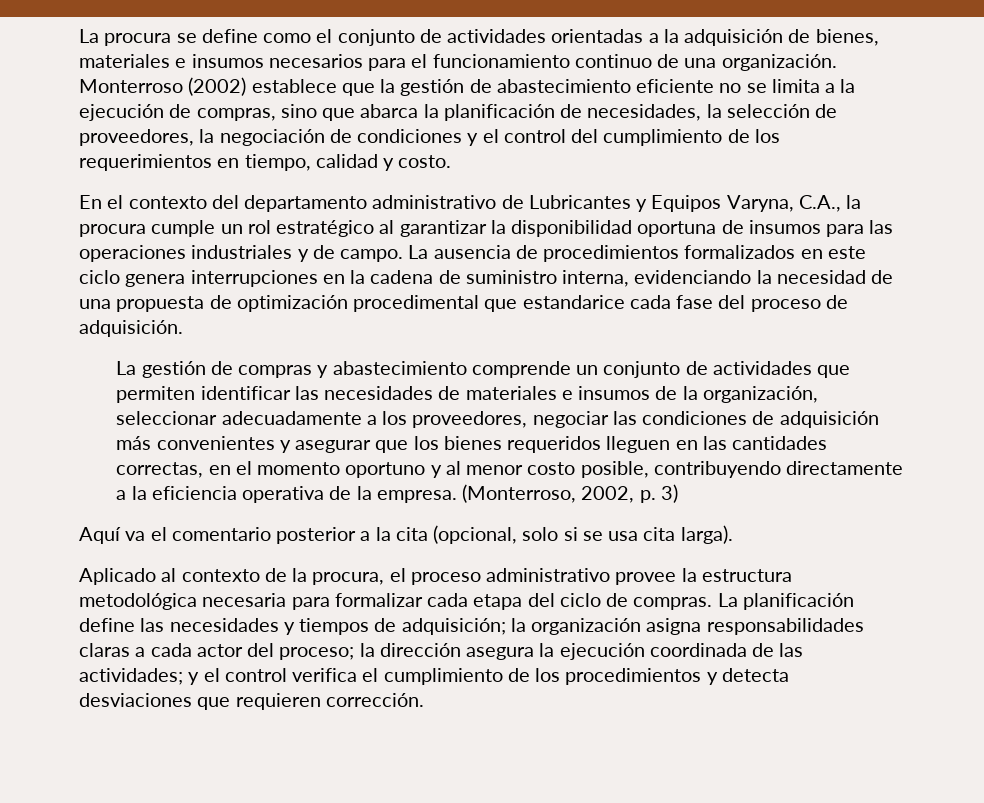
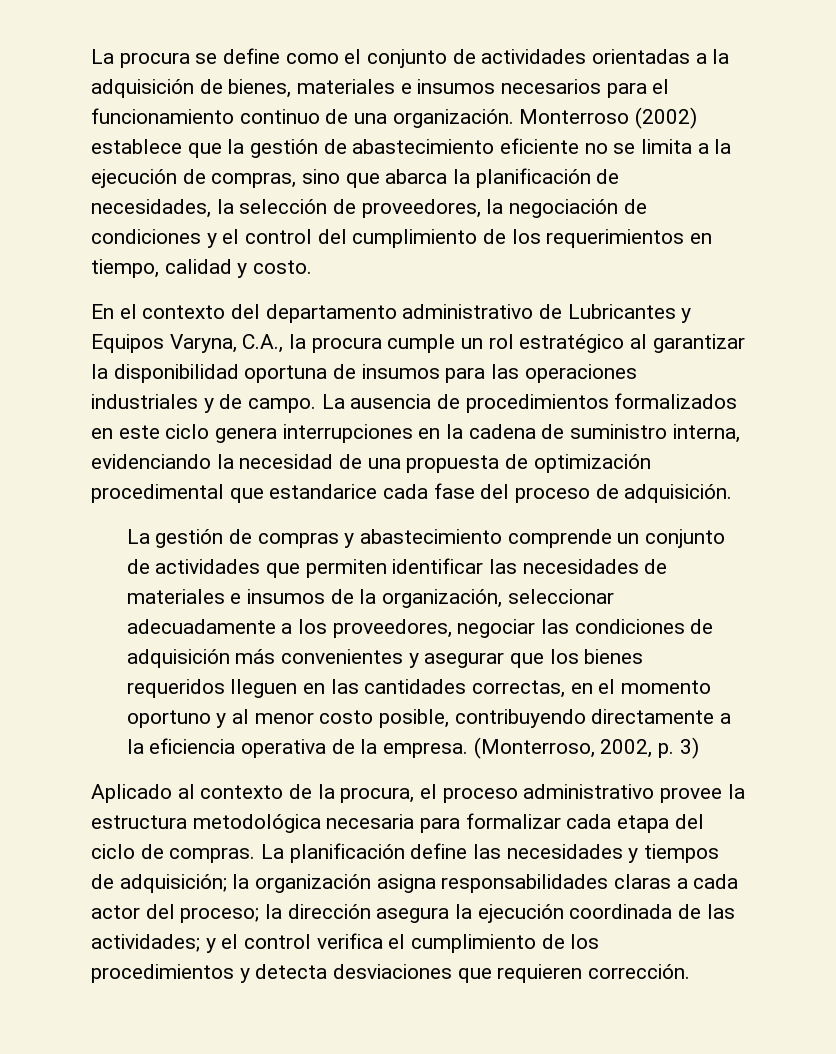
- Aquí va el comentario posterior a la cita (opcional, solo si se usa cita larga).

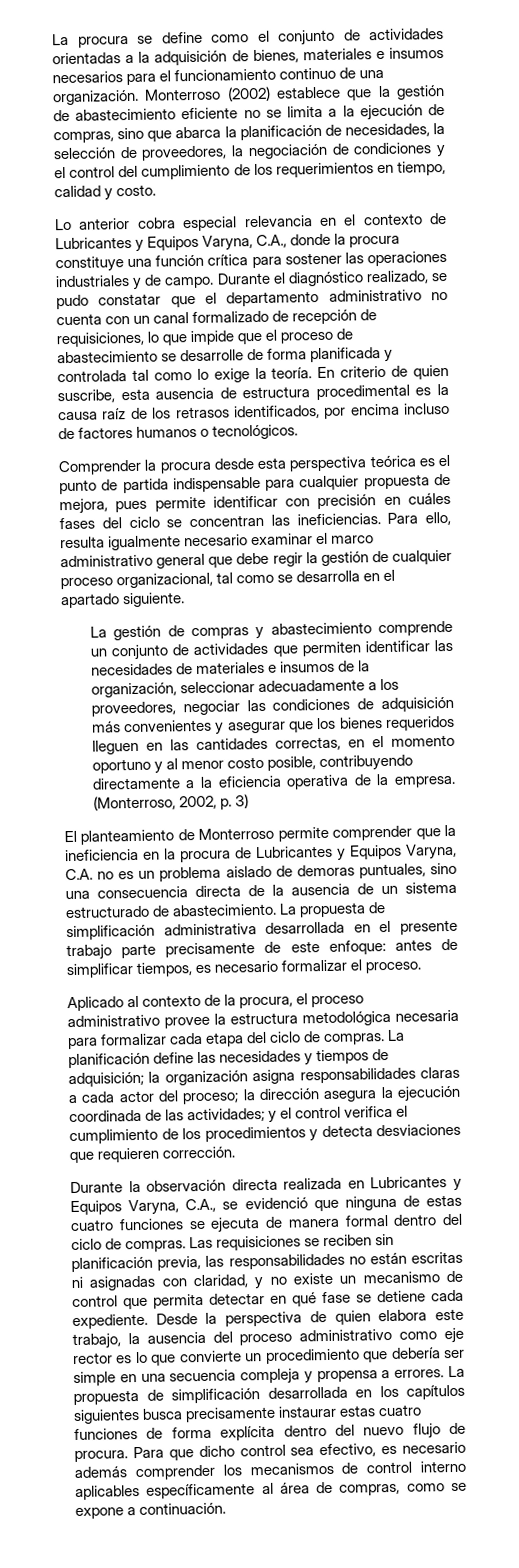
- En el contexto del departamento administrativo de Lubricantes y Equipos Varyna, C.A., la procura cumple un rol estratégico al garantizar la disponibilidad oportuna de insumos para las operaciones industriales y de campo.
+ Lo anterior cobra especial relevancia en el contexto de Lubricantes y Equipos Varyna, C.A., donde la procura constituye una función crítica para sostener las operaciones industriales y de campo.
- La ausencia de procedimientos formalizados en este ciclo genera interrupciones en la cadena de suministro interna, evidenciando la necesidad de una propuesta de optimización procedimental que estandarice cada fase del proceso de adquisición.
+ Durante el diagnóstico realizado, se pudo constatar que el departamento administrativo no cuenta con un canal formalizado de recepción de requisiciones, lo que impide que el proceso de abastecimiento se desarrolle de forma planificada y controlada tal como lo exige la teoría. En criterio de quien suscribe, esta ausencia de estructura procedimental es la causa raíz de los retrasos identificados, por encima incluso de factores humanos o tecnológicos.
+ Comprender la procura desde esta perspectiva teórica es el punto de partida indispensable para cualquier propuesta de mejora, pues permite identificar con precisión en cuáles fases del ciclo se concentran las ineficiencias. Para ello, resulta igualmente necesario examinar el marco administrativo general que debe regir la gestión de cualquier proceso organizacional, tal como se desarrolla en el apartado siguiente.
+ El planteamiento de Monterroso permite comprender que la ineficiencia en la procura de Lubricantes y Equipos Varyna, C.A. no es un problema aislado de demoras puntuales, sino una consecuencia directa de la ausencia de un sistema estructurado de abastecimiento. La propuesta de simplificación administrativa desarrollada en el presente trabajo parte precisamente de este enfoque: antes de simplificar tiempos, es necesario formalizar el proceso.
+ Durante la observación directa realizada en Lubricantes y Equipos Varyna, C.A., se evidenció que ninguna de estas cuatro funciones se ejecuta de manera formal dentro del ciclo de compras. Las requisiciones se reciben sin planificación previa, las responsabilidades no están escritas ni asignadas con claridad, y no existe un mecanismo de control que permita detectar en qué fase se detiene cada expediente. Desde la perspectiva de quien elabora este trabajo, la ausencia del proceso administrativo como eje rector es lo que convierte un procedimiento que debería ser simple en una secuencia compleja y propensa a errores. La propuesta de simplificación desarrollada en los capítulos siguientes busca precisamente instaurar estas cuatro funciones de forma explícita dentro del nuevo flujo de procura. Para que dicho control sea efectivo, es necesario además comprender los mecanismos de control interno aplicables específicamente al área de compras, como se expone a continuación.

